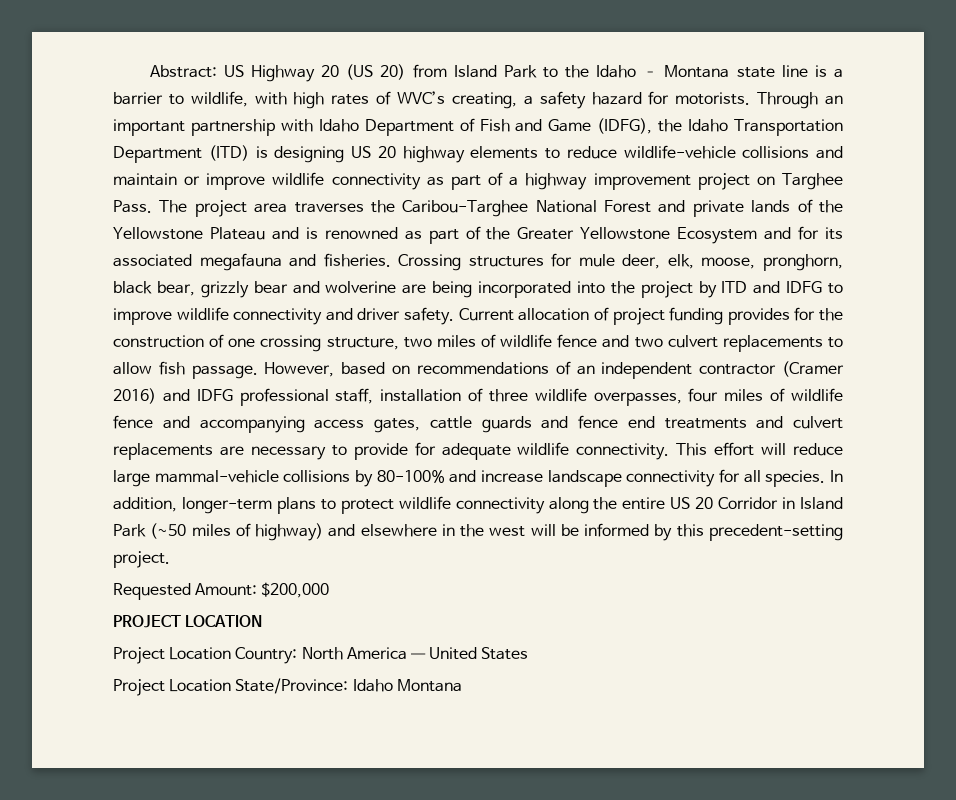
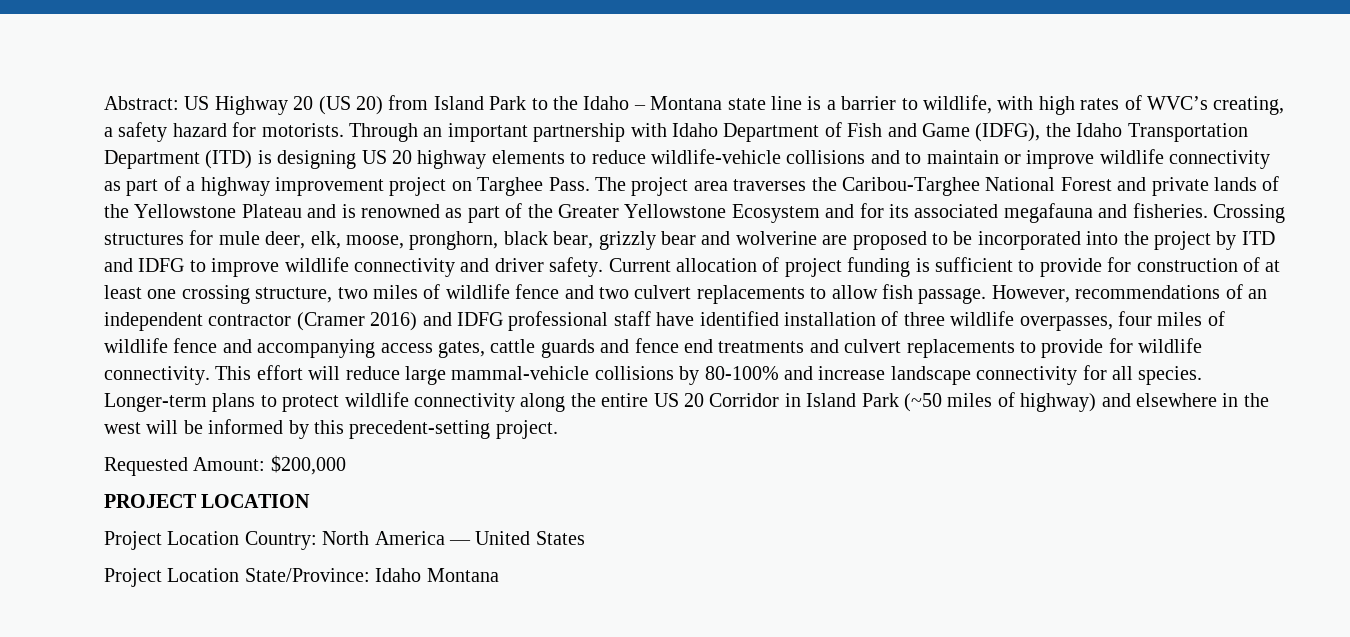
- Through an important partnership with Idaho Department of Fish and Game (IDFG), the Idaho Transportation Department (ITD) is designing US 20 highway elements to reduce wildlife-vehicle collisions and maintain or improve wildlife connectivity as part of a highway improvement project on Targhee Pass.
+ Through an important partnership with Idaho Department of Fish and Game (IDFG), the Idaho Transportation Department (ITD) is designing US 20 highway elements to reduce wildlife-vehicle collisions and to maintain or improve wildlife connectivity as part of a highway improvement project on Targhee Pass.
- Crossing structures for mule deer, elk, moose, pronghorn, black bear, grizzly bear and wolverine are being incorporated into the project by ITD and IDFG to improve wildlife connectivity and driver safety.
+ Crossing structures for mule deer, elk, moose, pronghorn, black bear, grizzly bear and wolverine are proposed to be incorporated into the project by ITD and IDFG to improve wildlife connectivity and driver safety.
- Current allocation of project funding provides for the construction of one crossing structure, two miles of wildlife fence and two culvert replacements to allow fish passage.
+ Current allocation of project funding is sufficient to provide for construction of at least one crossing structure, two miles of wildlife fence and two culvert replacements to allow fish passage.
- However, based on recommendations of an independent contractor (Cramer 2016) and IDFG professional staff, installation of three wildlife overpasses, four miles of wildlife fence and accompanying access gates, cattle guards and fence end treatments and culvert replacements are necessary to provide for adequate wildlife connectivity.
+ However, recommendations of an independent contractor (Cramer 2016) and IDFG professional staff have identified installation of three wildlife overpasses, four miles of wildlife fence and accompanying access gates, cattle guards and fence end treatments and culvert replacements to provide for wildlife connectivity.
- In addition, longer-term plans to protect wildlife connectivity along the entire US 20 Corridor in Island Park (~50 miles of highway) and elsewhere in the west will be informed by this precedent-setting project.
+ Longer-term plans to protect wildlife connectivity along the entire US 20 Corridor in Island Park (~50 miles of highway) and elsewhere in the west will be informed by this precedent-setting project.

